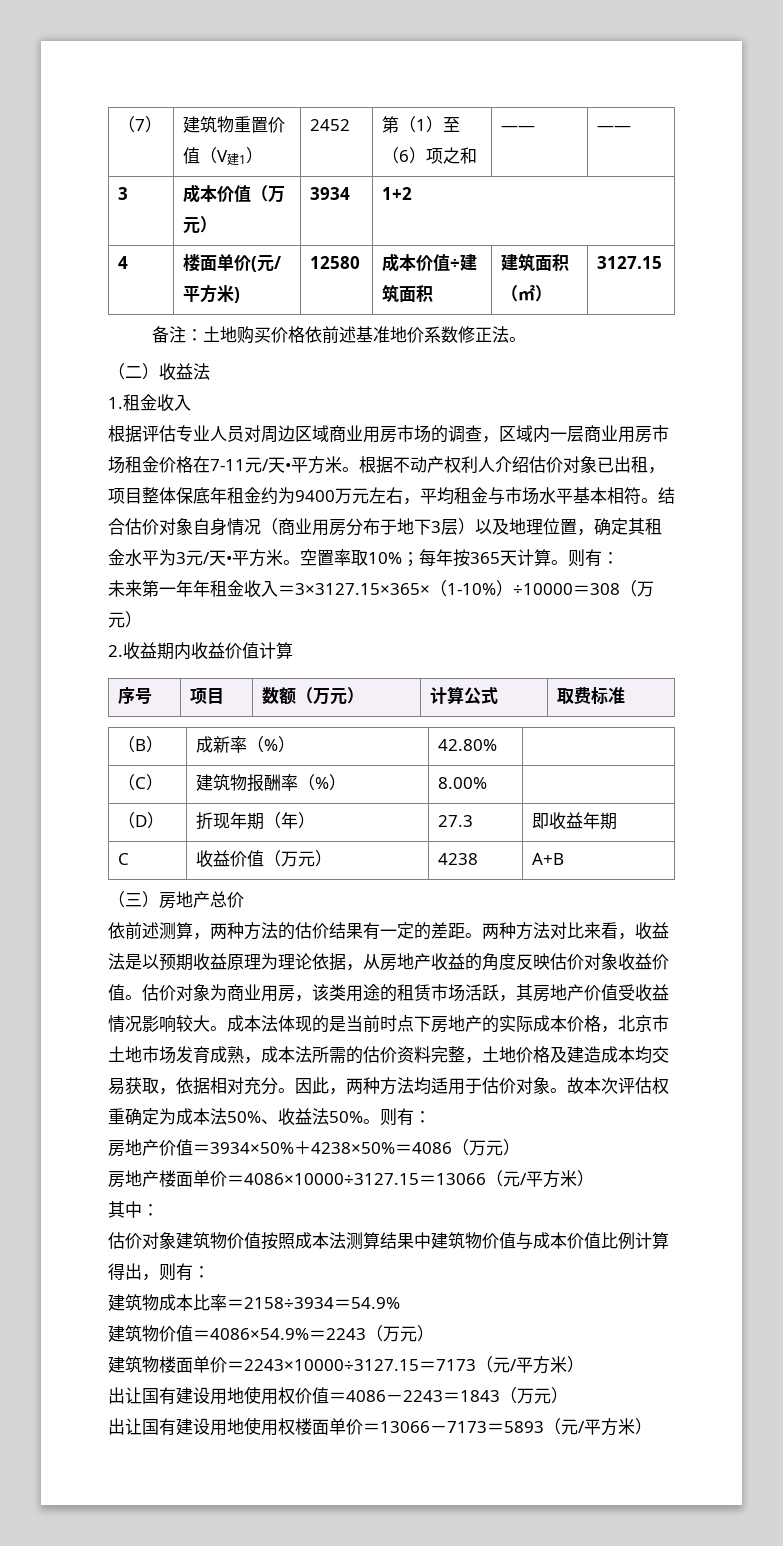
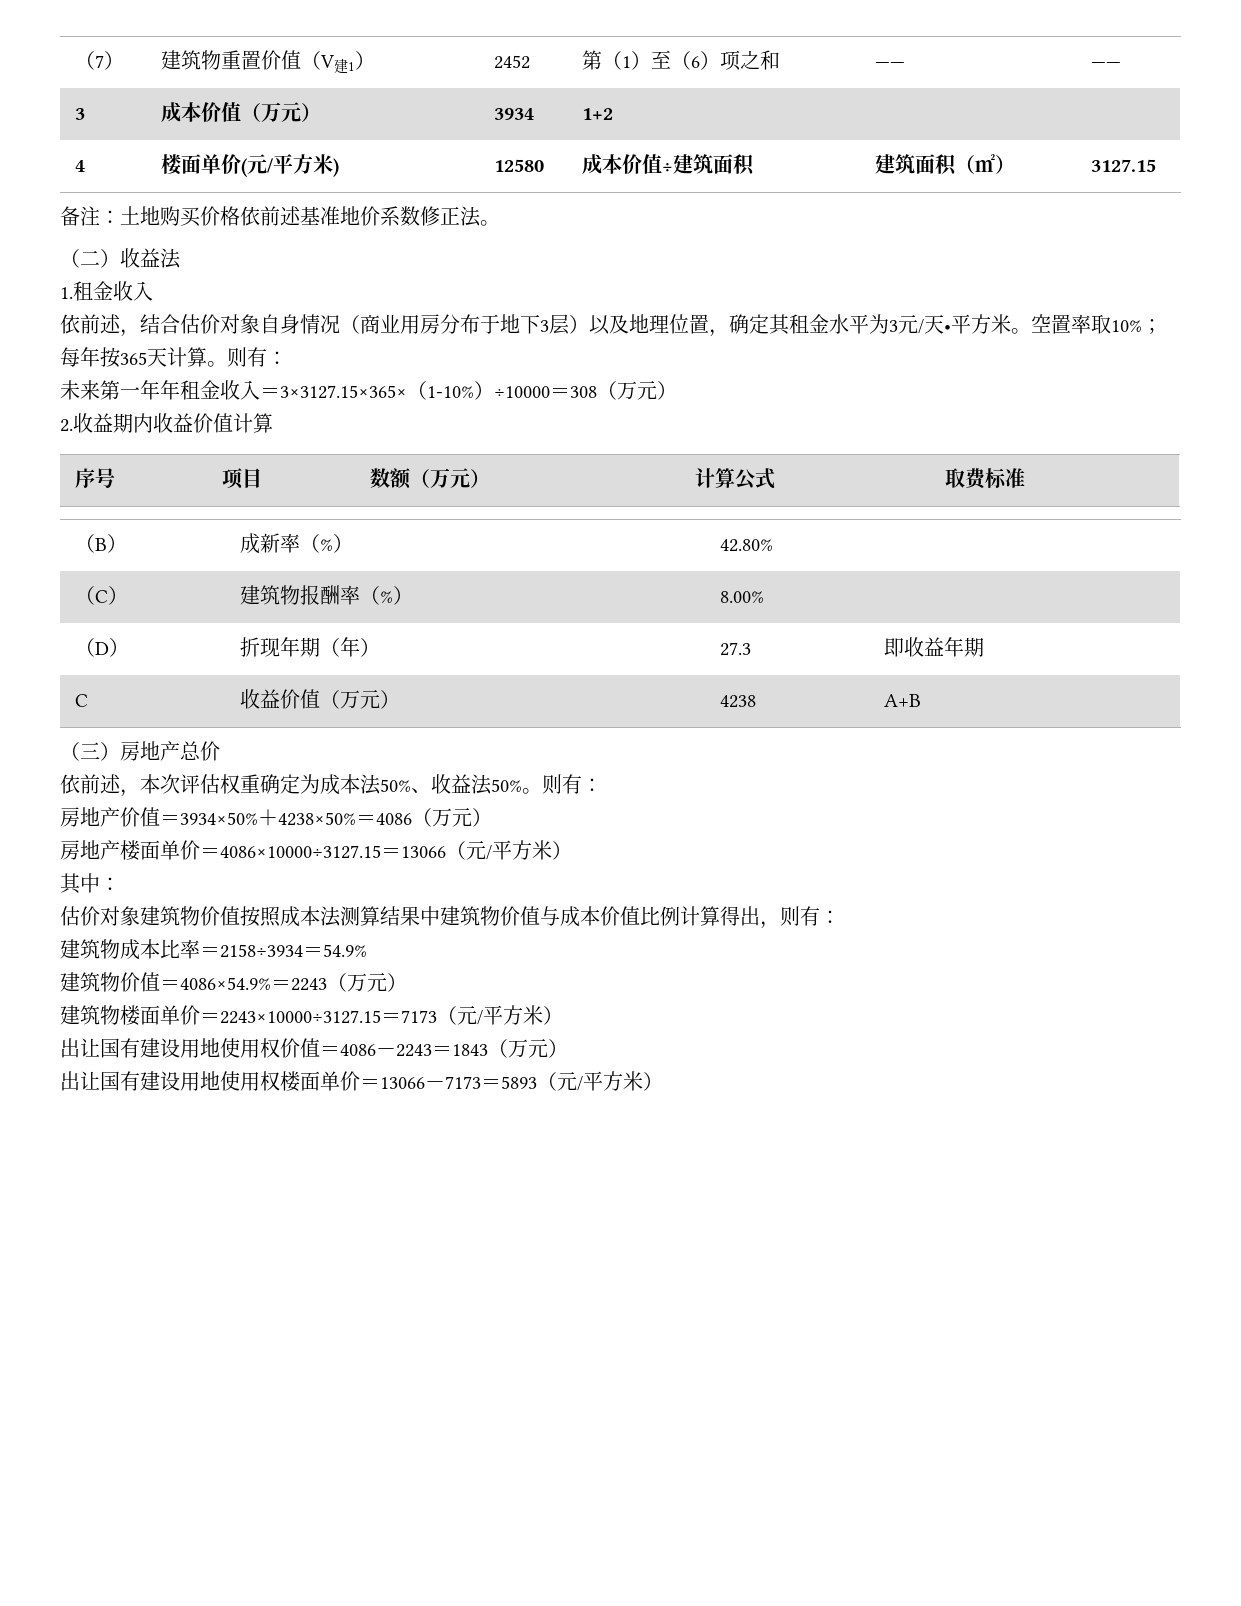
- 根据评估专业人员对周边区域商业用房市场的调查，区域内一层商业用房市场租金价格在7-11元/天•平方米。根据不动产权利人介绍估价对象已出租，项目整体保底年租金约为9400万元左右，平均租金与市场水平基本相符。结合估价对象自身情况（商业用房分布于地下3层）以及地理位置，确定其租金水平为3元/天•平方米。
+ 依前述，结合估价对象自身情况（商业用房分布于地下3层）以及地理位置，确定其租金水平为3元/天•平方米。
- 依前述测算，两种方法的估价结果有一定的差距。两种方法对比来看，收益法是以预期收益原理为理论依据，从房地产收益的角度反映估价对象收益价值。估价对象为商业用房，该类用途的租赁市场活跃，其房地产价值受收益情况影响较大。成本法体现的是当前时点下房地产的实际成本价格，北京市土地市场发育成熟，成本法所需的估价资料完整，土地价格及建造成本均交易获取，依据相对充分。因此，两种方法均适用于估价对象。故本次评估权重确定为成本法50%、收益法50%。
+ 依前述，本次评估权重确定为成本法50%、收益法50%。

